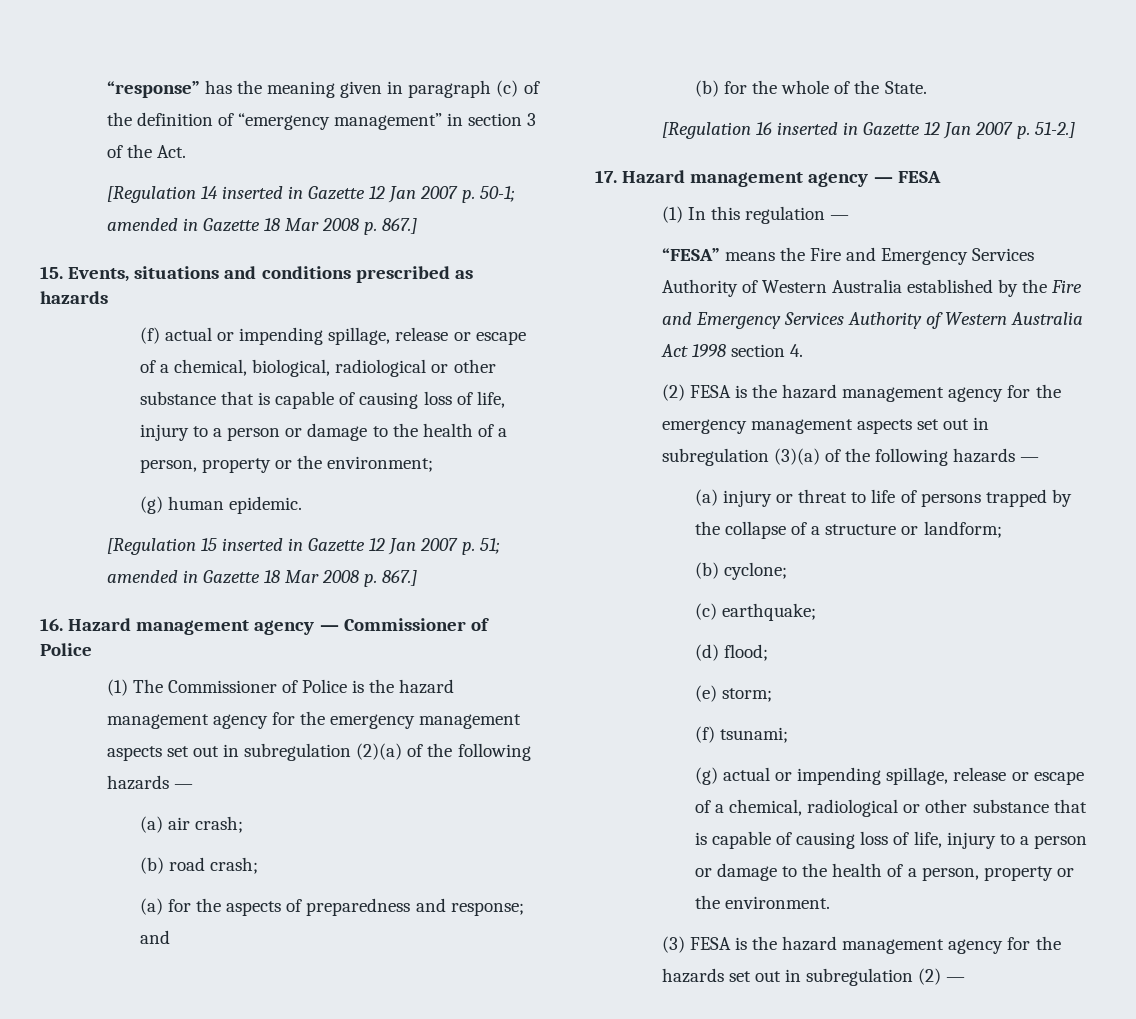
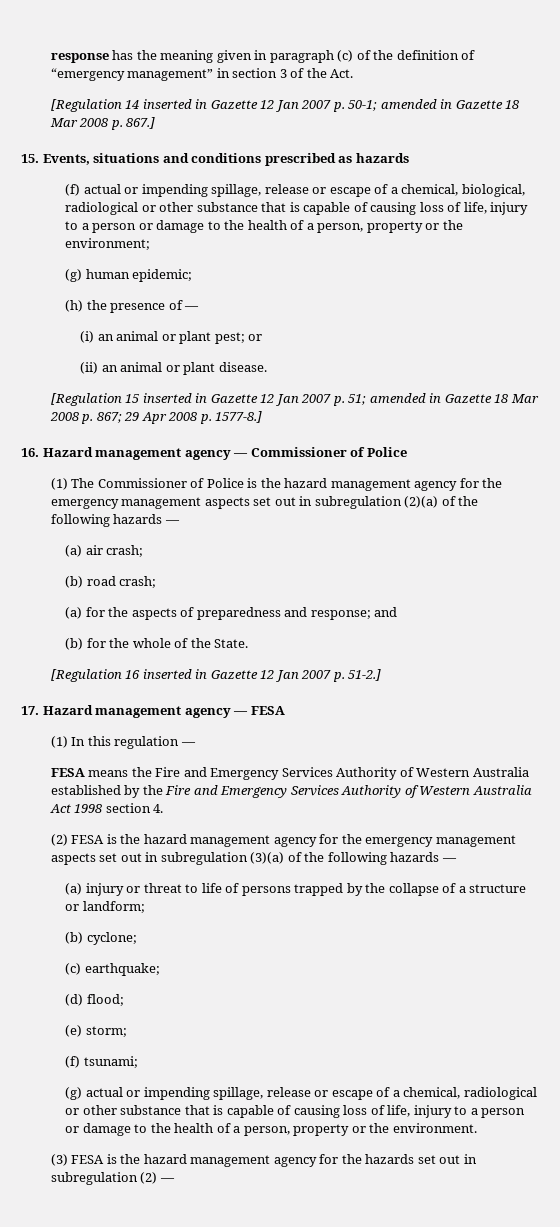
- “response” has the meaning given in paragraph (c) of the definition of “emergency management” in section 3 of the Act.
+ response has the meaning given in paragraph (c) of the definition of “emergency management” in section 3 of the Act.
- (g) human epidemic.
+ (g) human epidemic;
+ (h) the presence of —
+ (i) an animal or plant pest; or
+ (ii) an animal or plant disease.
- [Regulation 15 inserted in Gazette 12 Jan 2007 p. 51; amended in Gazette 18 Mar 2008 p. 867.]
+ [Regulation 15 inserted in Gazette 12 Jan 2007 p. 51; amended in Gazette 18 Mar 2008 p. 867; 29 Apr 2008 p. 1577-8.]
- “FESA” means the Fire and Emergency Services Authority of Western Australia established by the Fire and Emergency Services Authority of Western Australia Act 1998 section 4.
+ FESA means the Fire and Emergency Services Authority of Western Australia established by the Fire and Emergency Services Authority of Western Australia Act 1998 section 4.

